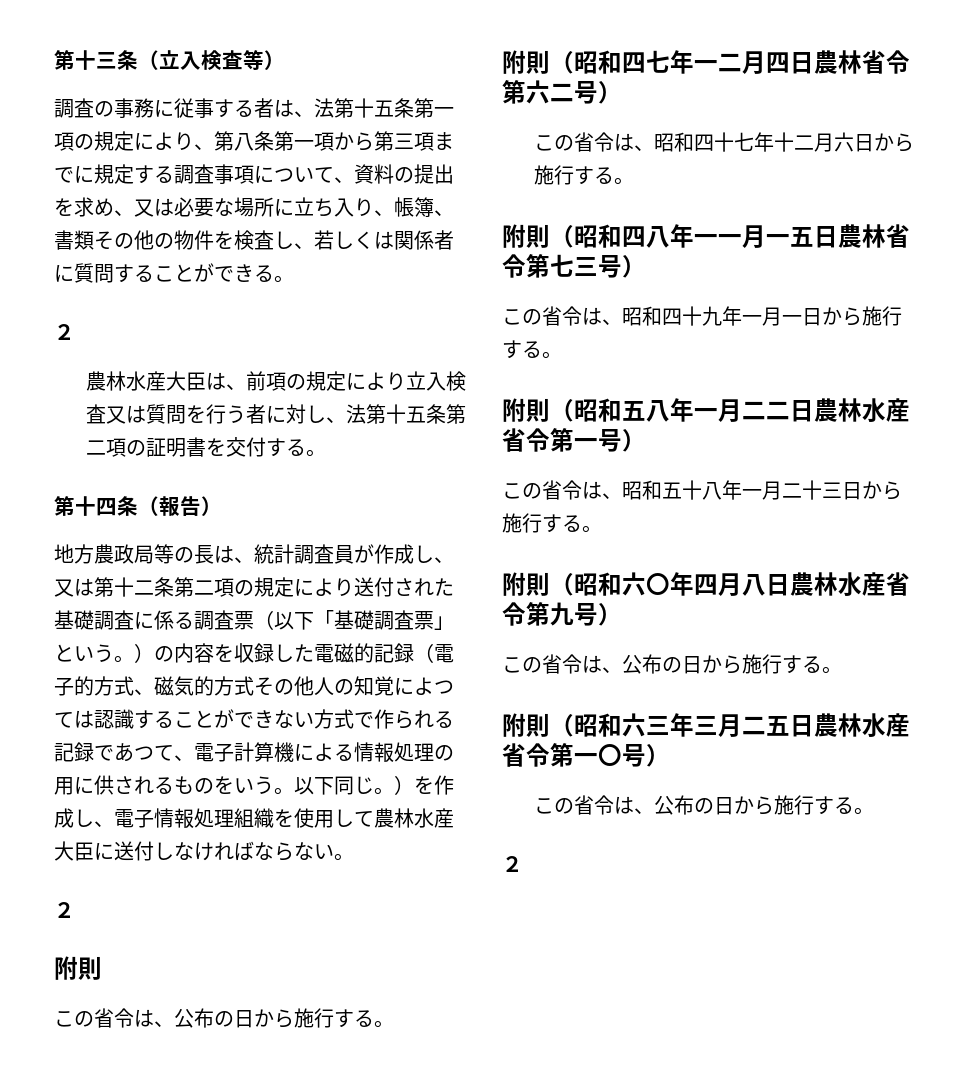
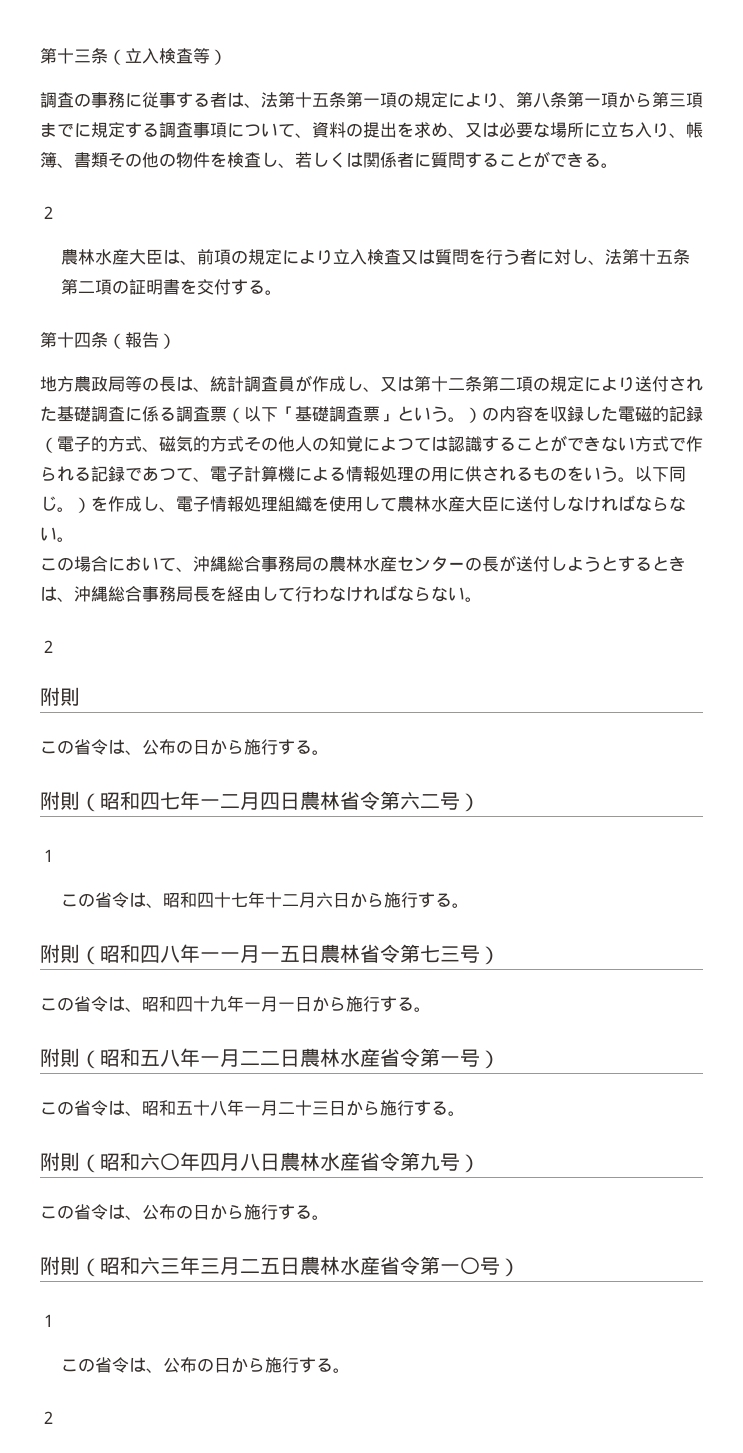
+ この場合において、沖縄総合事務局の農林水産センターの長が送付しようとするときは、沖縄総合事務局長を経由して行わなければならない。
  附則（昭和四七年一二月四日農林省令第六二号）
+ １
  附則（昭和六三年三月二五日農林水産省令第一〇号）
+ １

